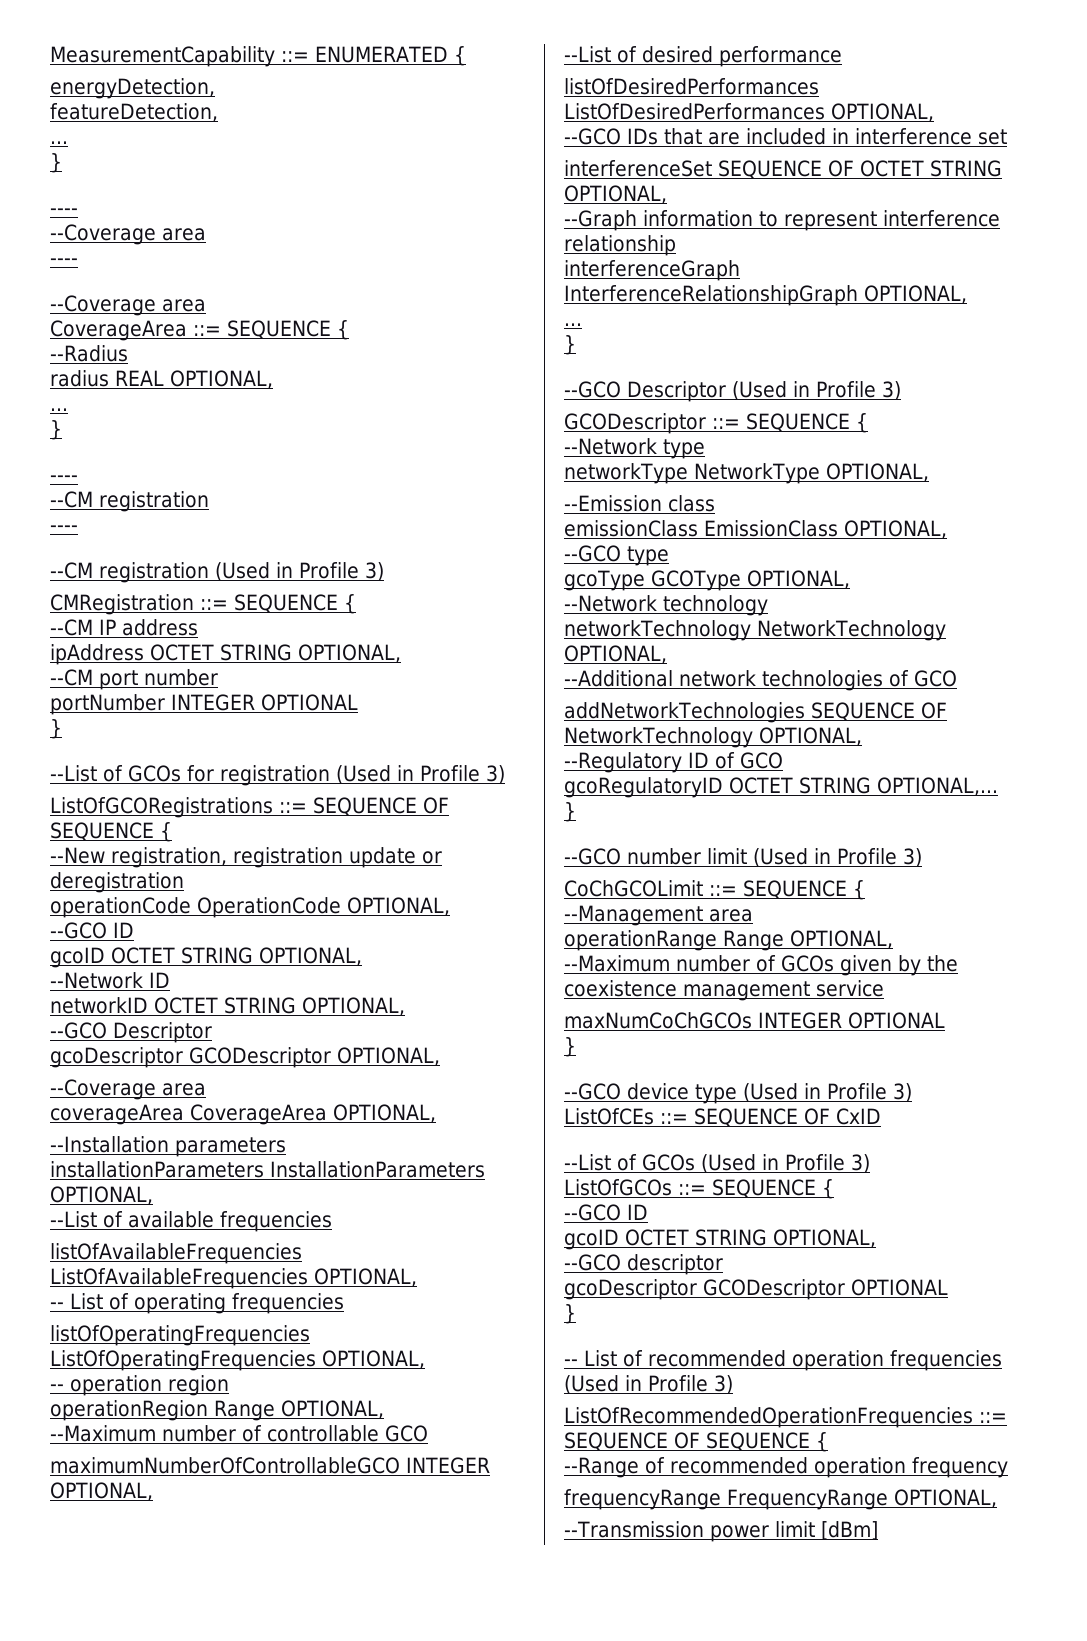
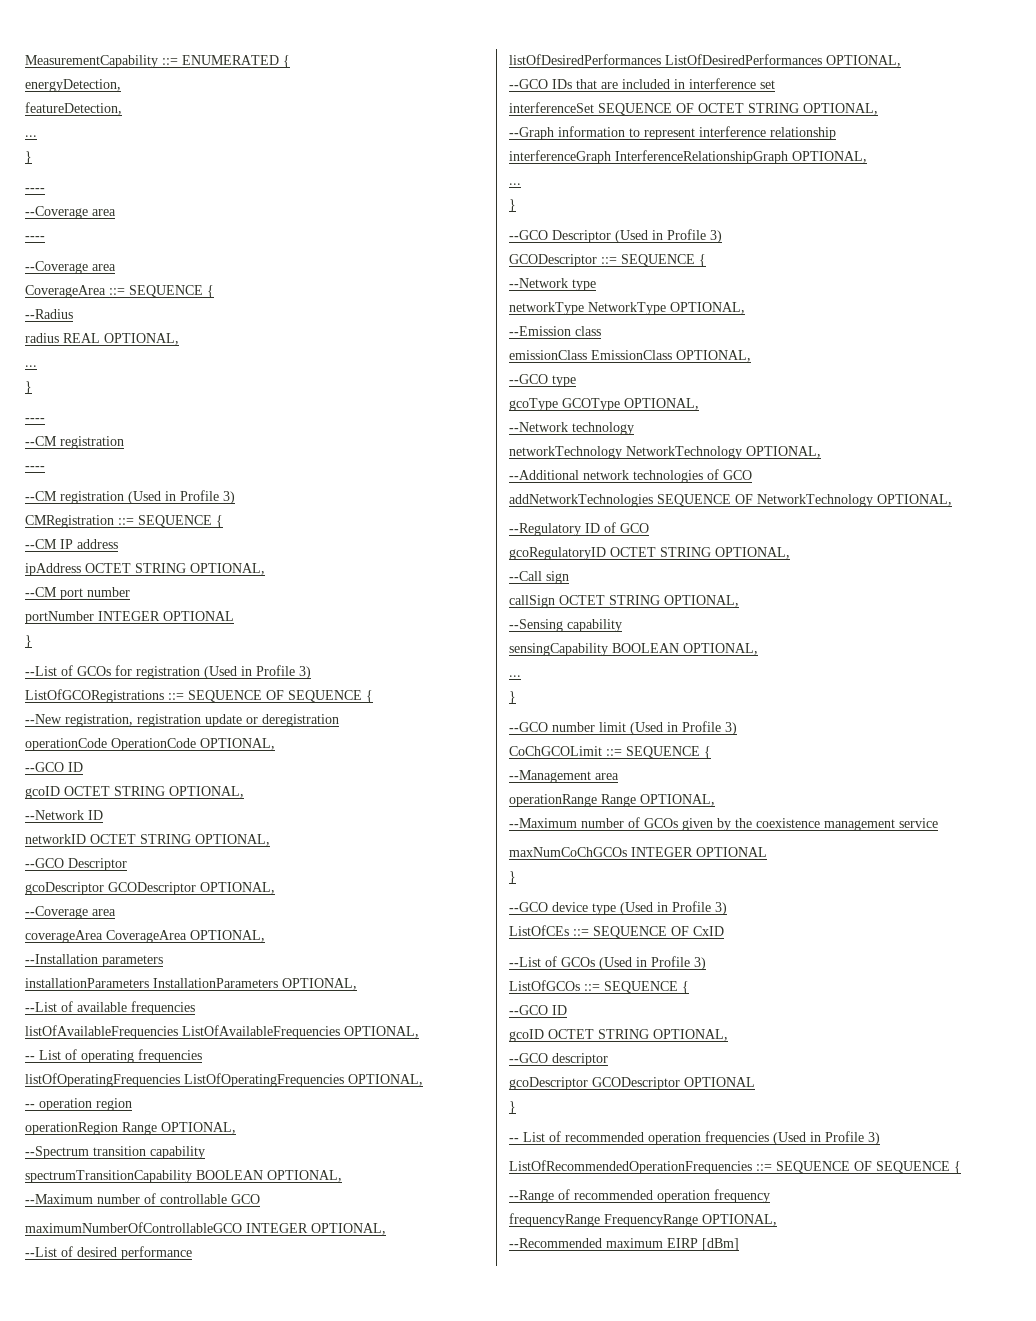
+ --Spectrum transition capability
+ spectrumTransitionCapability BOOLEAN OPTIONAL,
- gcoRegulatoryID OCTET STRING OPTIONAL,...
+ gcoRegulatoryID OCTET STRING OPTIONAL,
+ --Call sign
+ callSign OCTET STRING OPTIONAL,
+ --Sensing capability
+ sensingCapability BOOLEAN OPTIONAL,
+ ...
- --Transmission power limit [dBm]
+ --Recommended maximum EIRP [dBm]

